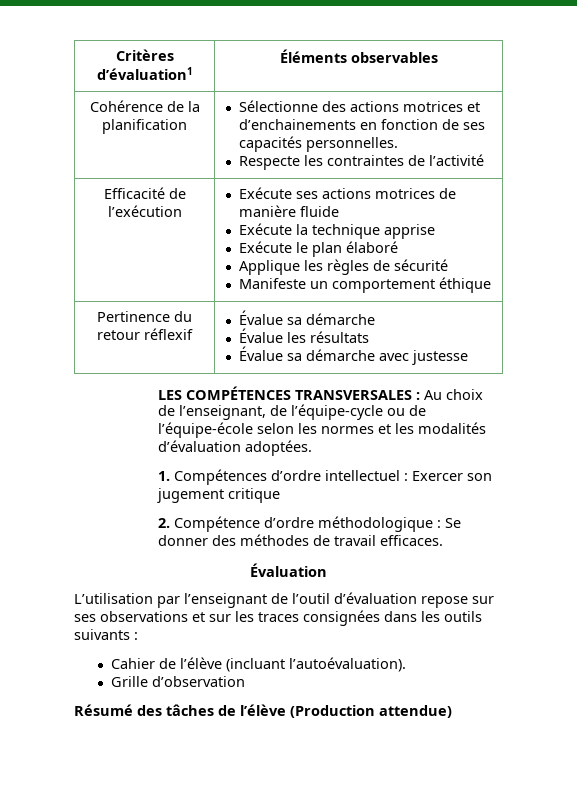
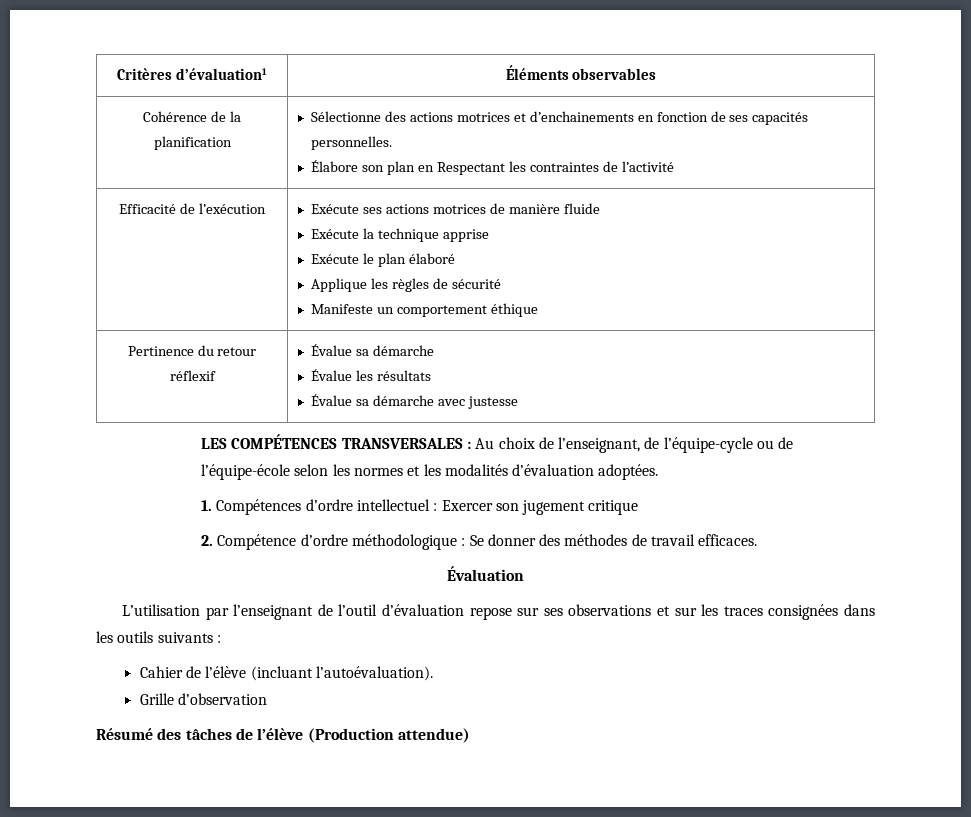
  Cohérence de la planification | Sélectionne des actions motrices et d’enchainements en fonction de ses capacités personnelles.
- Respecte les contraintes de l’activité
+ Élabore son plan en Respectant les contraintes de l’activité

